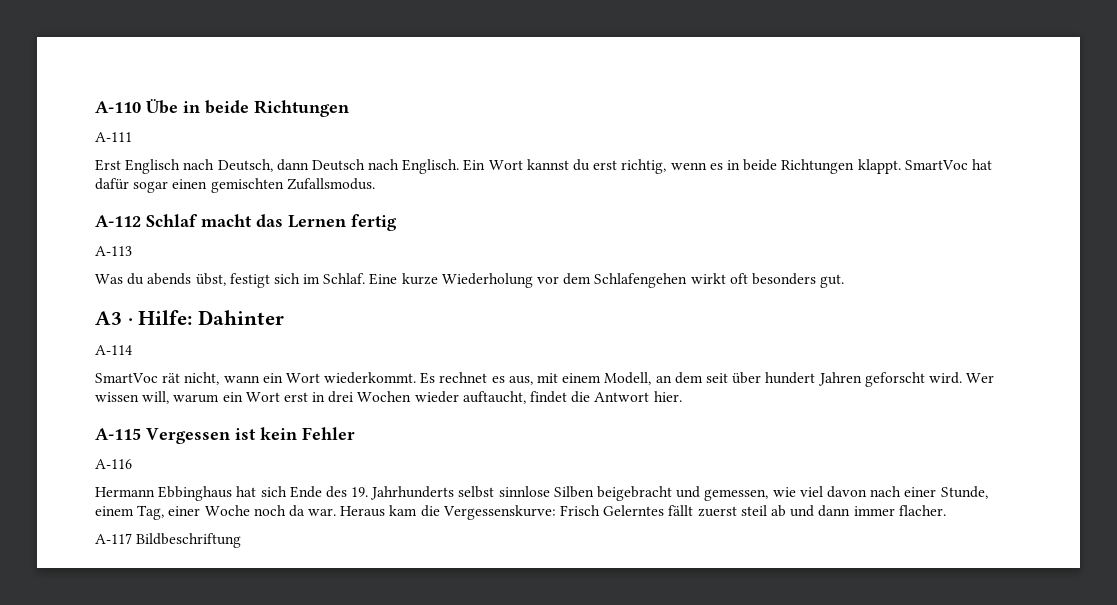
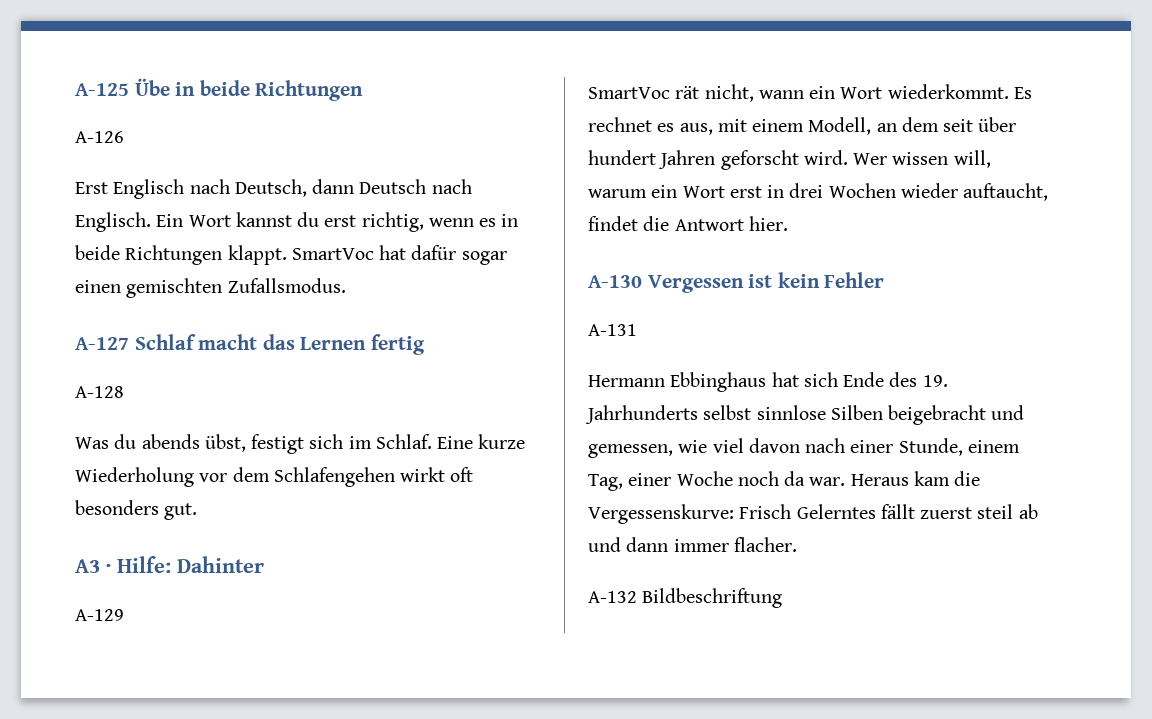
- A-110 Übe in beide Richtungen
+ A-125 Übe in beide Richtungen
- A-111
+ A-126
- A-112 Schlaf macht das Lernen fertig
+ A-127 Schlaf macht das Lernen fertig
- A-113
+ A-128
- A-114
+ A-129
- A-115 Vergessen ist kein Fehler
+ A-130 Vergessen ist kein Fehler
- A-116
+ A-131
- A-117 Bildbeschriftung
+ A-132 Bildbeschriftung

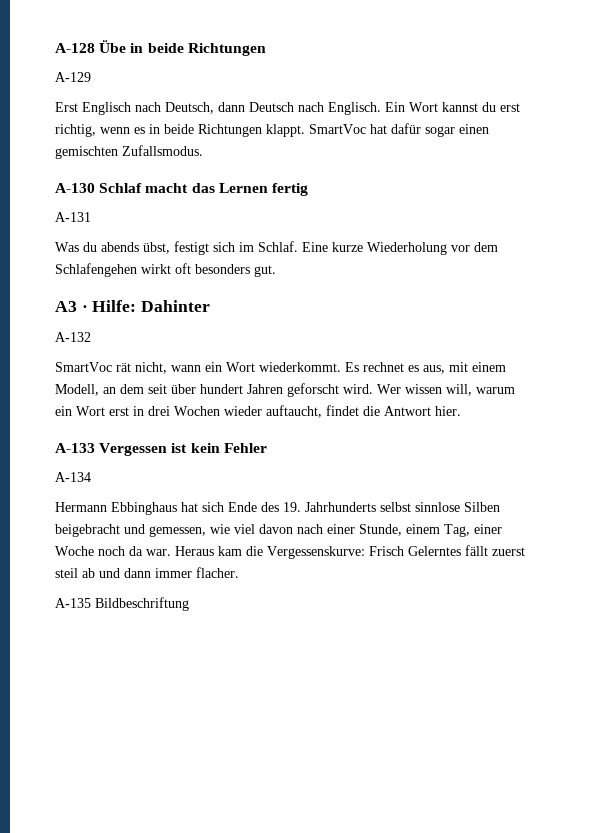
- A-125 Übe in beide Richtungen
+ A-128 Übe in beide Richtungen
- A-126
+ A-129
- A-127 Schlaf macht das Lernen fertig
+ A-130 Schlaf macht das Lernen fertig
- A-128
+ A-131
- A-129
+ A-132
- A-130 Vergessen ist kein Fehler
+ A-133 Vergessen ist kein Fehler
- A-131
+ A-134
- A-132 Bildbeschriftung
+ A-135 Bildbeschriftung

